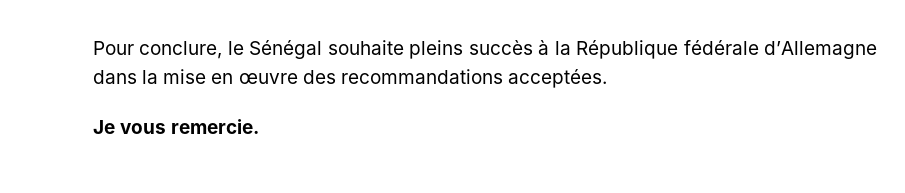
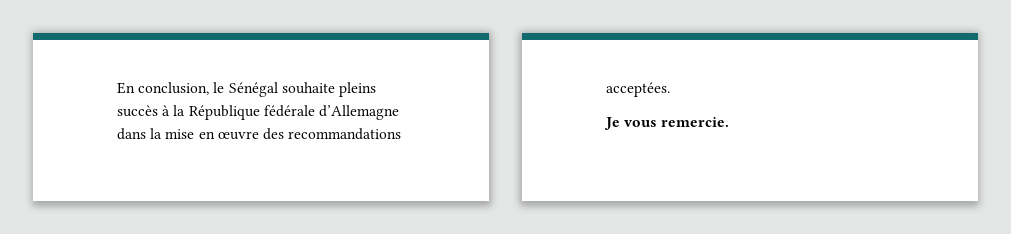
- Pour conclure, le Sénégal souhaite pleins succès à la République fédérale d’Allemagne dans la mise en œuvre des recommandations acceptées.
+ En conclusion, le Sénégal souhaite pleins succès à la République fédérale d’Allemagne dans la mise en œuvre des recommandations acceptées.

